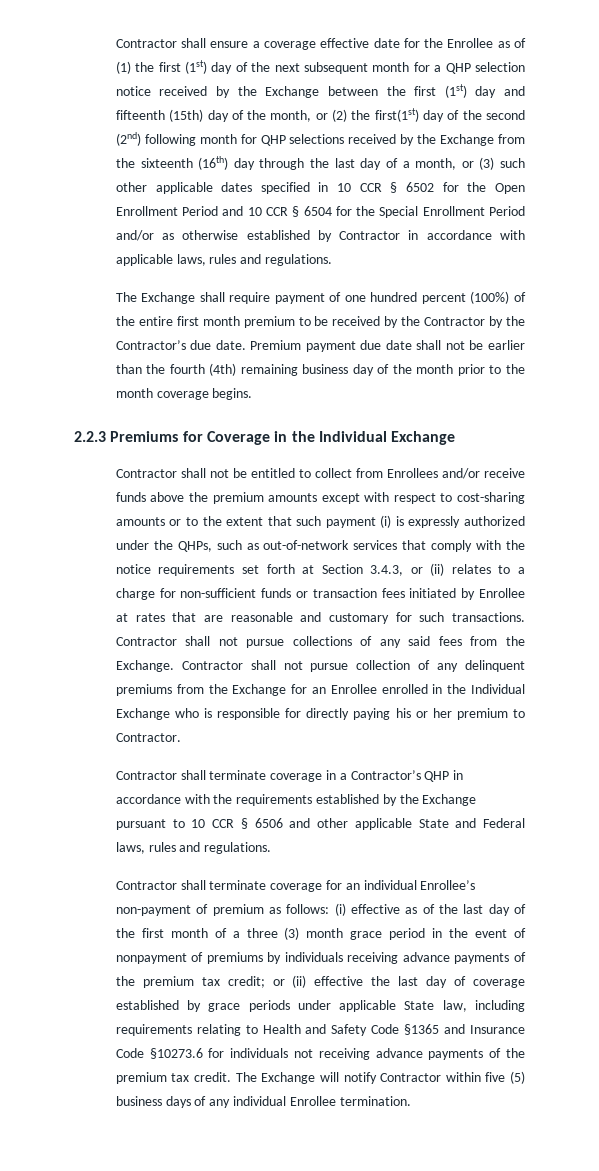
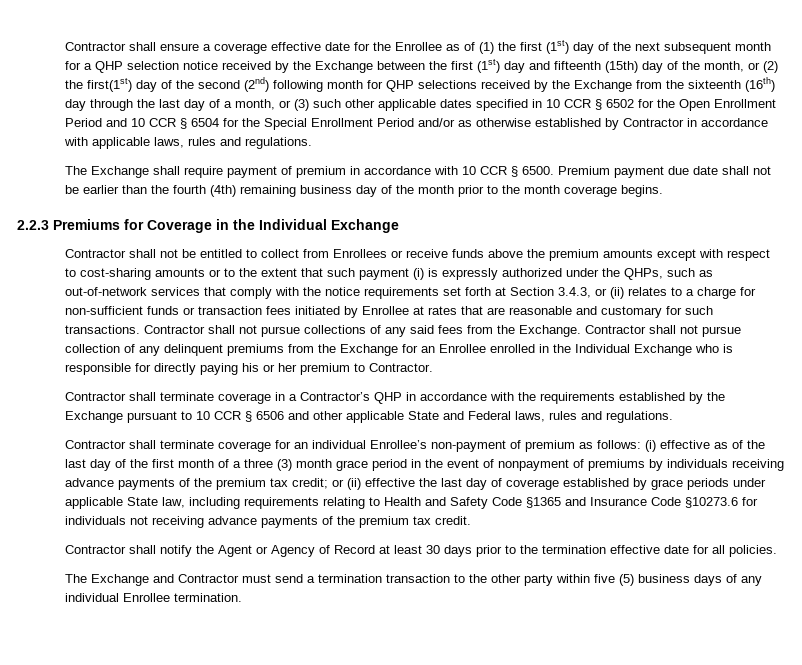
- The Exchange shall require payment of one hundred percent (100%) of the entire first month premium to be received by the Contractor by the Contractor’s due date.
+ The Exchange shall require payment of premium in accordance with 10 CCR § 6500.
- Contractor shall not be entitled to collect from Enrollees and/or receive funds above the premium amounts except with respect to cost-sharing amounts or to the extent that such payment (i) is expressly authorized under the QHPs, such as out-of-network services that comply with the notice requirements set forth at Section 3.4.3, or (ii) relates to a charge for non-sufficient funds or transaction fees initiated by Enrollee at rates that are reasonable and customary for such transactions.
+ Contractor shall not be entitled to collect from Enrollees or receive funds above the premium amounts except with respect to cost-sharing amounts or to the extent that such payment (i) is expressly authorized under the QHPs, such as out-of-network services that comply with the notice requirements set forth at Section 3.4.3, or (ii) relates to a charge for non-sufficient funds or transaction fees initiated by Enrollee at rates that are reasonable and customary for such transactions.
- or (ii) effective the last day of coverage established by grace periods under applicable State law, including requirements relating to Health and Safety Code §1365 and Insurance Code §10273.6 for individuals not receiving advance payments of the premium tax credit. The Exchange will notify Contractor within five (5) business days of any individual Enrollee termination.
+ or (ii) effective the last day of coverage established by grace periods under applicable State law, including requirements relating to Health and Safety Code §1365 and Insurance Code §10273.6 for individuals not receiving advance payments of the premium tax credit.
+ Contractor shall notify the Agent or Agency of Record at least 30 days prior to the termination effective date for all policies.
+ The Exchange and Contractor must send a termination transaction to the other party within five (5) business days of any individual Enrollee termination.

